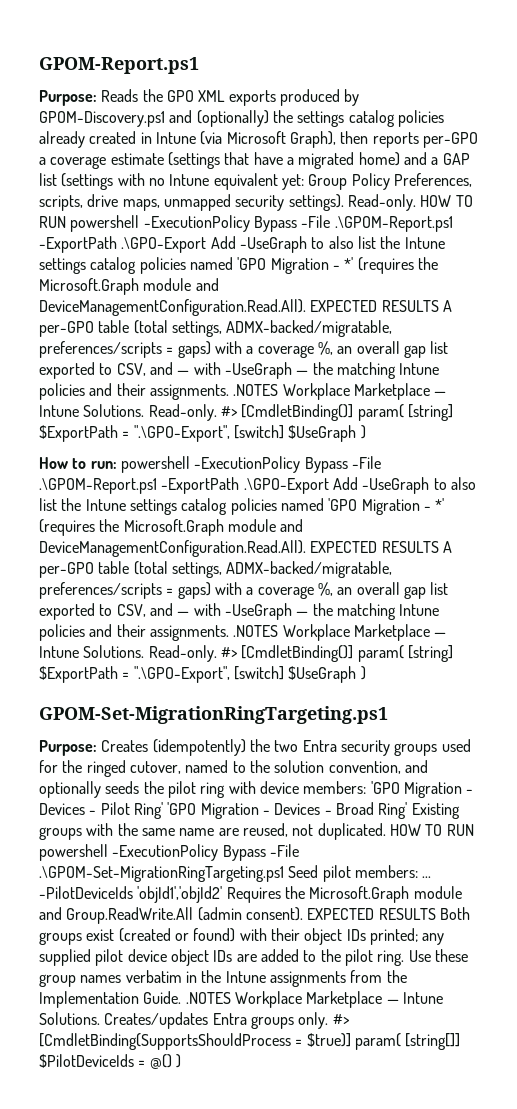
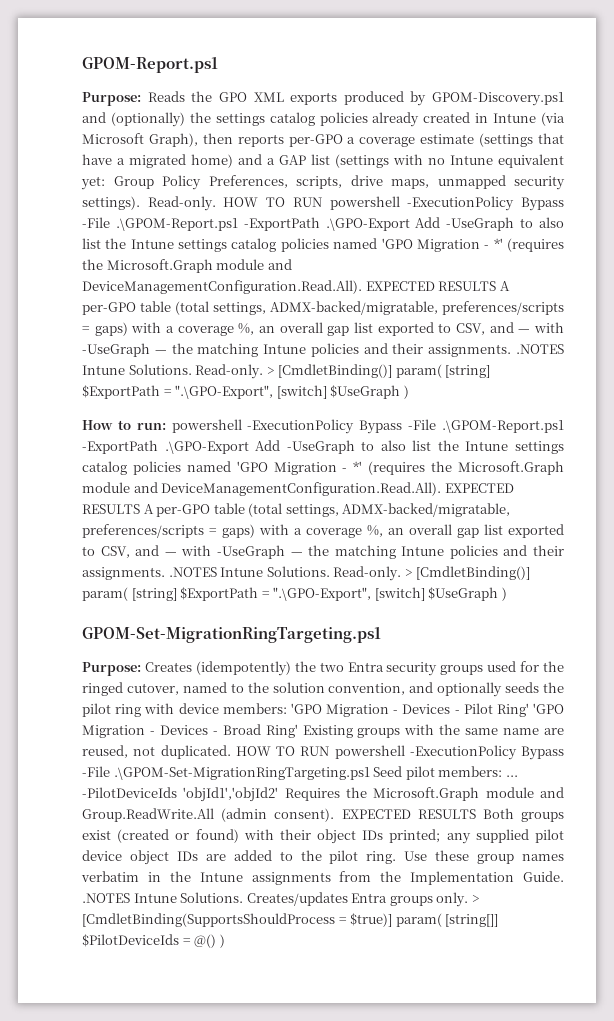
- HOW TO RUN powershell -ExecutionPolicy Bypass -File .\GPOM-Report.ps1 -ExportPath .\GPO-Export Add -UseGraph to also list the Intune settings catalog policies named 'GPO Migration - *' (requires the Microsoft.Graph module and DeviceManagementConfiguration.Read.All). EXPECTED RESULTS A per-GPO table (total settings, ADMX-backed/migratable, preferences/scripts = gaps) with a coverage %, an overall gap list exported to CSV, and — with -UseGraph — the matching Intune policies and their assignments. .NOTES Workplace Marketplace — Intune Solutions. Read-only. #> [CmdletBinding()] param( [string] $ExportPath = ".\GPO-Export", [switch] $UseGraph )
+ HOW TO RUN powershell -ExecutionPolicy Bypass -File .\GPOM-Report.ps1 -ExportPath .\GPO-Export Add -UseGraph to also list the Intune settings catalog policies named 'GPO Migration - *' (requires the Microsoft.Graph module and DeviceManagementConfiguration.Read.All). EXPECTED RESULTS A per-GPO table (total settings, ADMX-backed/migratable, preferences/scripts = gaps) with a coverage %, an overall gap list exported to CSV, and — with -UseGraph — the matching Intune policies and their assignments. .NOTES Intune Solutions. Read-only. > [CmdletBinding()] param( [string] $ExportPath = ".\GPO-Export", [switch] $UseGraph )
- How to run: powershell -ExecutionPolicy Bypass -File .\GPOM-Report.ps1 -ExportPath .\GPO-Export Add -UseGraph to also list the Intune settings catalog policies named 'GPO Migration - *' (requires the Microsoft.Graph module and DeviceManagementConfiguration.Read.All). EXPECTED RESULTS A per-GPO table (total settings, ADMX-backed/migratable, preferences/scripts = gaps) with a coverage %, an overall gap list exported to CSV, and — with -UseGraph — the matching Intune policies and their assignments. .NOTES Workplace Marketplace — Intune Solutions. Read-only. #> [CmdletBinding()] param( [string] $ExportPath = ".\GPO-Export", [switch] $UseGraph )
+ How to run: powershell -ExecutionPolicy Bypass -File .\GPOM-Report.ps1 -ExportPath .\GPO-Export Add -UseGraph to also list the Intune settings catalog policies named 'GPO Migration - *' (requires the Microsoft.Graph module and DeviceManagementConfiguration.Read.All). EXPECTED RESULTS A per-GPO table (total settings, ADMX-backed/migratable, preferences/scripts = gaps) with a coverage %, an overall gap list exported to CSV, and — with -UseGraph — the matching Intune policies and their assignments. .NOTES Intune Solutions. Read-only. > [CmdletBinding()] param( [string] $ExportPath = ".\GPO-Export", [switch] $UseGraph )
- Use these group names verbatim in the Intune assignments from the Implementation Guide. .NOTES Workplace Marketplace — Intune Solutions.
+ Use these group names verbatim in the Intune assignments from the Implementation Guide. .NOTES Intune Solutions.
- #> [CmdletBinding(SupportsShouldProcess = $true)] param( [string[]] $PilotDeviceIds = @() )
+ > [CmdletBinding(SupportsShouldProcess = $true)] param( [string[]] $PilotDeviceIds = @() )

